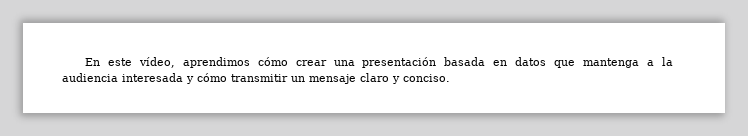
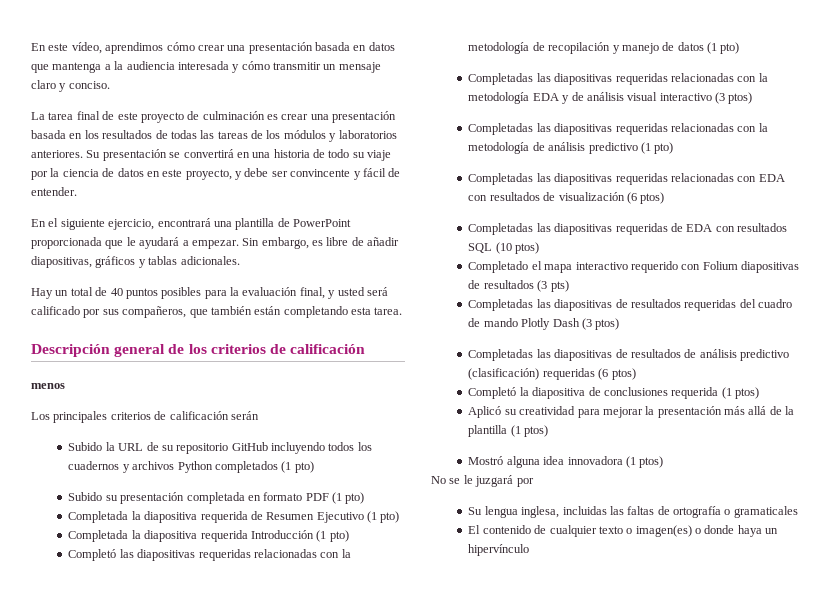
+ La tarea final de este proyecto de culminación es crear una presentación basada en los resultados de todas las tareas de los módulos y laboratorios anteriores. Su presentación se convertirá en una historia de todo su viaje por la ciencia de datos en este proyecto, y debe ser convincente y fácil de entender.
+ En el siguiente ejercicio, encontrará una plantilla de PowerPoint proporcionada que le ayudará a empezar. Sin embargo, es libre de añadir diapositivas, gráficos y tablas adicionales.
+ Hay un total de 40 puntos posibles para la evaluación final, y usted será calificado por sus compañeros, que también están completando esta tarea.
+ Descripción general de los criterios de calificación
+ menos
+ Los principales criterios de calificación serán
+ Subido la URL de su repositorio GitHub incluyendo todos los cuadernos y archivos Python completados (1 pto)
+ Subido su presentación completada en formato PDF (1 pto)
+ Completada la diapositiva requerida de Resumen Ejecutivo (1 pto)
+ Completada la diapositiva requerida Introducción (1 pto)
+ Completó las diapositivas requeridas relacionadas con la metodología de recopilación y manejo de datos (1 pto)
+ Completadas las diapositivas requeridas relacionadas con la metodología EDA y de análisis visual interactivo (3 ptos)
+ Completadas las diapositivas requeridas relacionadas con la metodología de análisis predictivo (1 pto)
+ Completadas las diapositivas requeridas relacionadas con EDA con resultados de visualización (6 ptos)
+ Completadas las diapositivas requeridas de EDA con resultados SQL (10 ptos)
+ Completado el mapa interactivo requerido con Folium diapositivas de resultados (3 pts)
+ Completadas las diapositivas de resultados requeridas del cuadro de mando Plotly Dash (3 ptos)
+ Completadas las diapositivas de resultados de análisis predictivo (clasificación) requeridas (6 ptos)
+ Completó la diapositiva de conclusiones requerida (1 ptos)
+ Aplicó su creatividad para mejorar la presentación más allá de la plantilla (1 ptos)
+ Mostró alguna idea innovadora (1 ptos)
+ No se le juzgará por
+ Su lengua inglesa, incluidas las faltas de ortografía o gramaticales
+ El contenido de cualquier texto o imagen(es) o donde haya un hipervínculo

